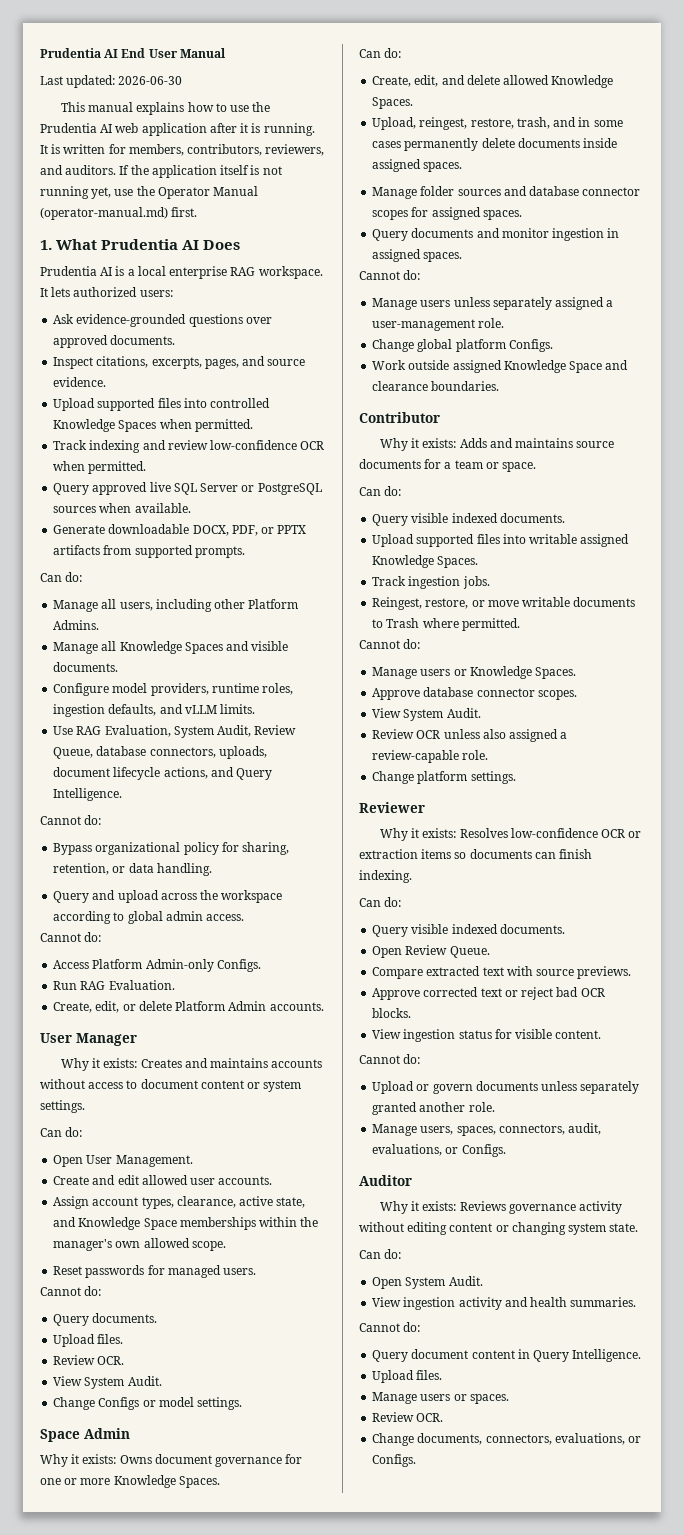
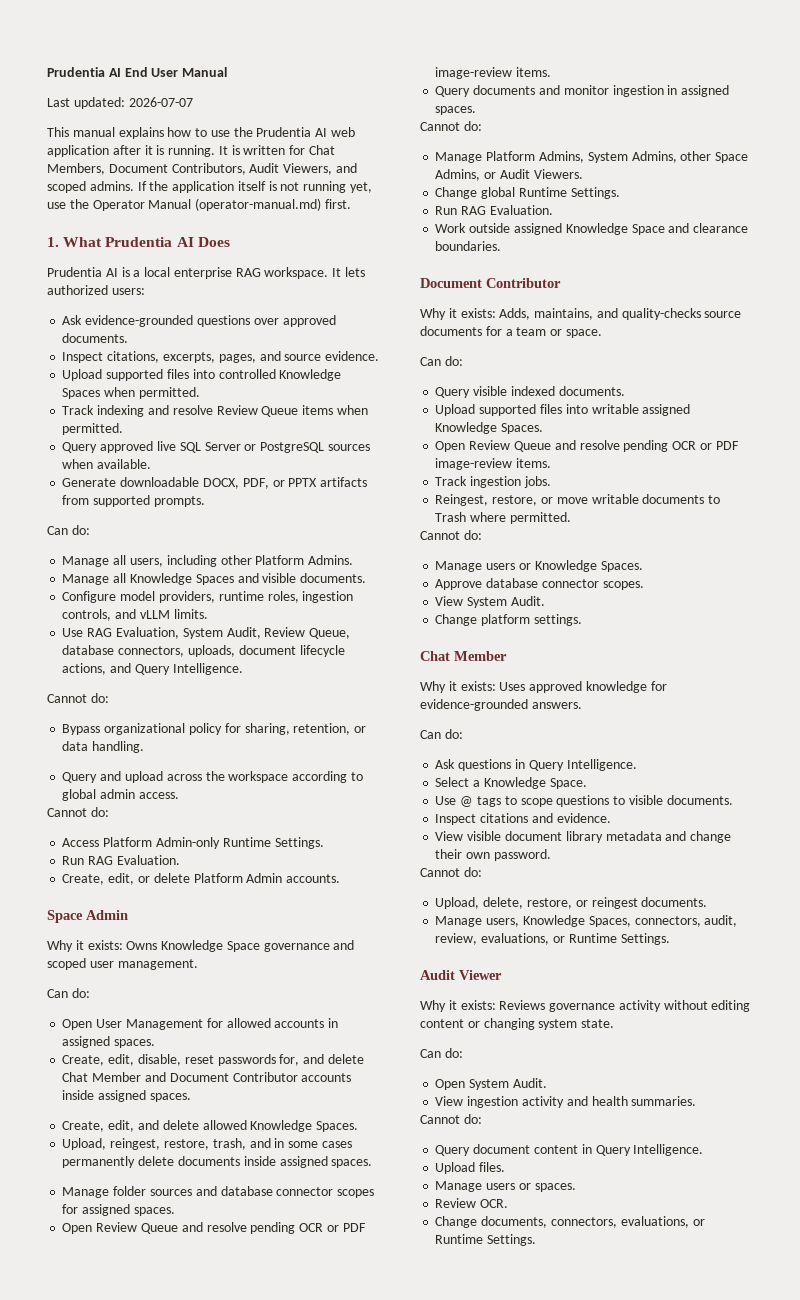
- Last updated: 2026-06-30
+ Last updated: 2026-07-07
- It is written for members, contributors, reviewers, and auditors.
+ It is written for Chat Members, Document Contributors, Audit Viewers, and scoped admins.
- Track indexing and review low-confidence OCR when permitted.
+ Track indexing and resolve Review Queue items when permitted.
- Configure model providers, runtime roles, ingestion defaults, and vLLM limits.
+ Configure model providers, runtime roles, ingestion controls, and vLLM limits.
- Access Platform Admin-only Configs.
+ Access Platform Admin-only Runtime Settings.
- User Manager
- Why it exists: Creates and maintains accounts without access to document content or system settings.
- Can do:
- Open User Management.
- Create and edit allowed user accounts.
- Assign account types, clearance, active state, and Knowledge Space memberships within the manager's own allowed scope.
- Reset passwords for managed users.
- Cannot do:
- Query documents.
- Upload files.
- Review OCR.
- View System Audit.
- Change Configs or model settings.
- Why it exists: Owns document governance for one or more Knowledge Spaces.
+ Why it exists: Owns Knowledge Space governance and scoped user management.
  Can do:
+ Open User Management for allowed accounts in assigned spaces.
+ Create, edit, disable, reset passwords for, and delete Chat Member and Document Contributor accounts inside assigned spaces.
  Manage folder sources and database connector scopes for assigned spaces.
+ Open Review Queue and resolve pending OCR or PDF image-review items.
- Manage users unless separately assigned a user-management role.
- Change global platform Configs.
+ Manage Platform Admins, System Admins, other Space Admins, or Audit Viewers.
+ Change global Runtime Settings.
+ Run RAG Evaluation.
  Work outside assigned Knowledge Space and clearance boundaries.
- Contributor
+ Document Contributor
- Why it exists: Adds and maintains source documents for a team or space.
+ Why it exists: Adds, maintains, and quality-checks source documents for a team or space.
  Upload supported files into writable assigned Knowledge Spaces.
+ Open Review Queue and resolve pending OCR or PDF image-review items.
- Review OCR unless also assigned a review-capable role.
  Change platform settings.
- Reviewer
- Why it exists: Resolves low-confidence OCR or extraction items so documents can finish indexing.
+ Chat Member
+ Why it exists: Uses approved knowledge for evidence-grounded answers.
  Can do:
- Query visible indexed documents.
- Open Review Queue.
- Compare extracted text with source previews.
- Approve corrected text or reject bad OCR blocks.
- View ingestion status for visible content.
+ Ask questions in Query Intelligence.
+ Select a Knowledge Space.
+ Use @ tags to scope questions to visible documents.
+ Inspect citations and evidence.
+ View visible document library metadata and change their own password.
  Cannot do:
- Upload or govern documents unless separately granted another role.
+ Upload, delete, restore, or reingest documents.
- Manage users, spaces, connectors, audit, evaluations, or Configs.
- Auditor
+ Manage users, Knowledge Spaces, connectors, audit, review, evaluations, or Runtime Settings.
+ Audit Viewer
- Change documents, connectors, evaluations, or Configs.
+ Change documents, connectors, evaluations, or Runtime Settings.

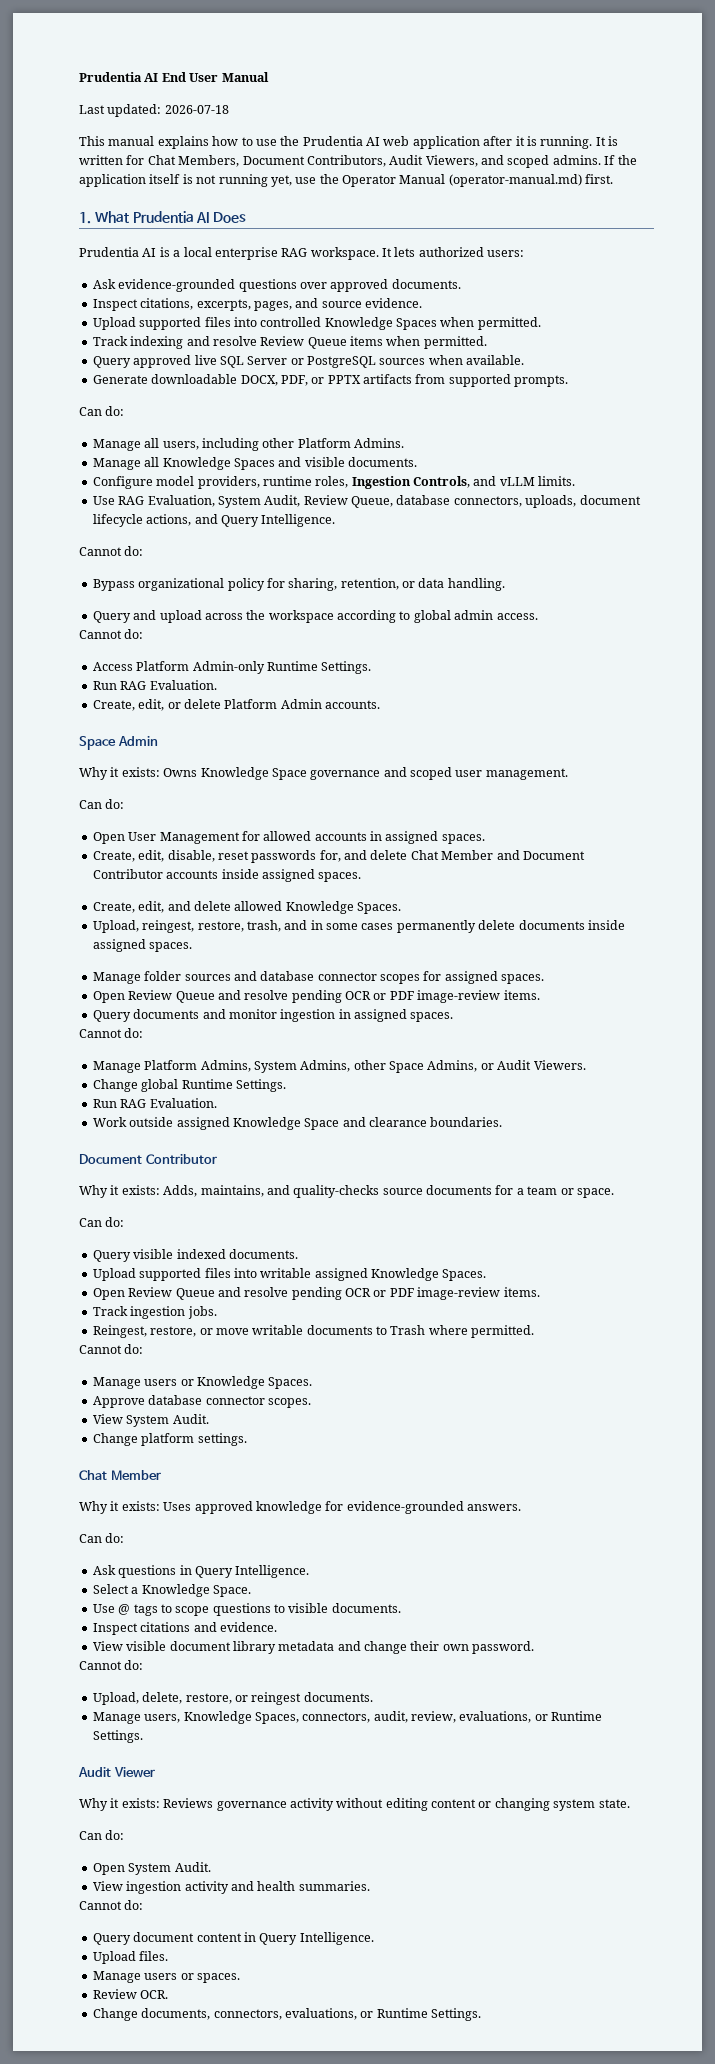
- Last updated: 2026-07-07
+ Last updated: 2026-07-18
- Configure model providers, runtime roles, ingestion controls, and vLLM limits.
+ Configure model providers, runtime roles, Ingestion Controls, and vLLM limits.

